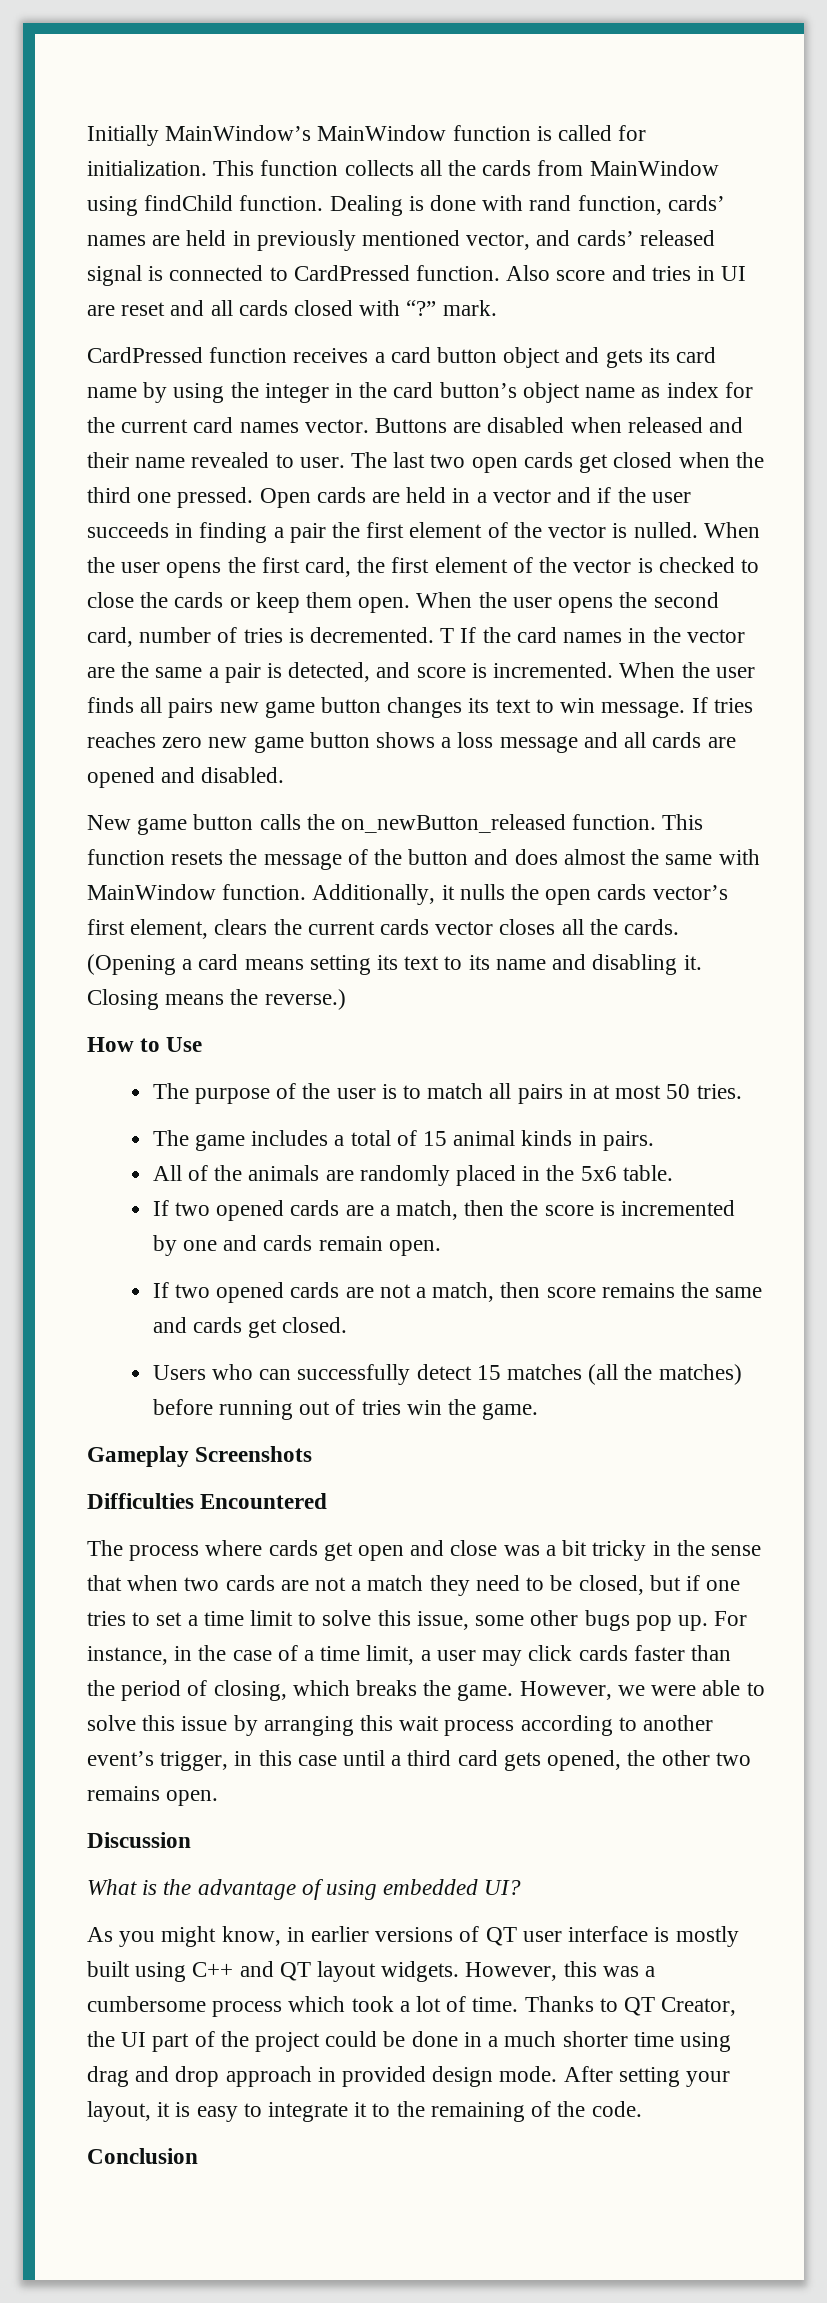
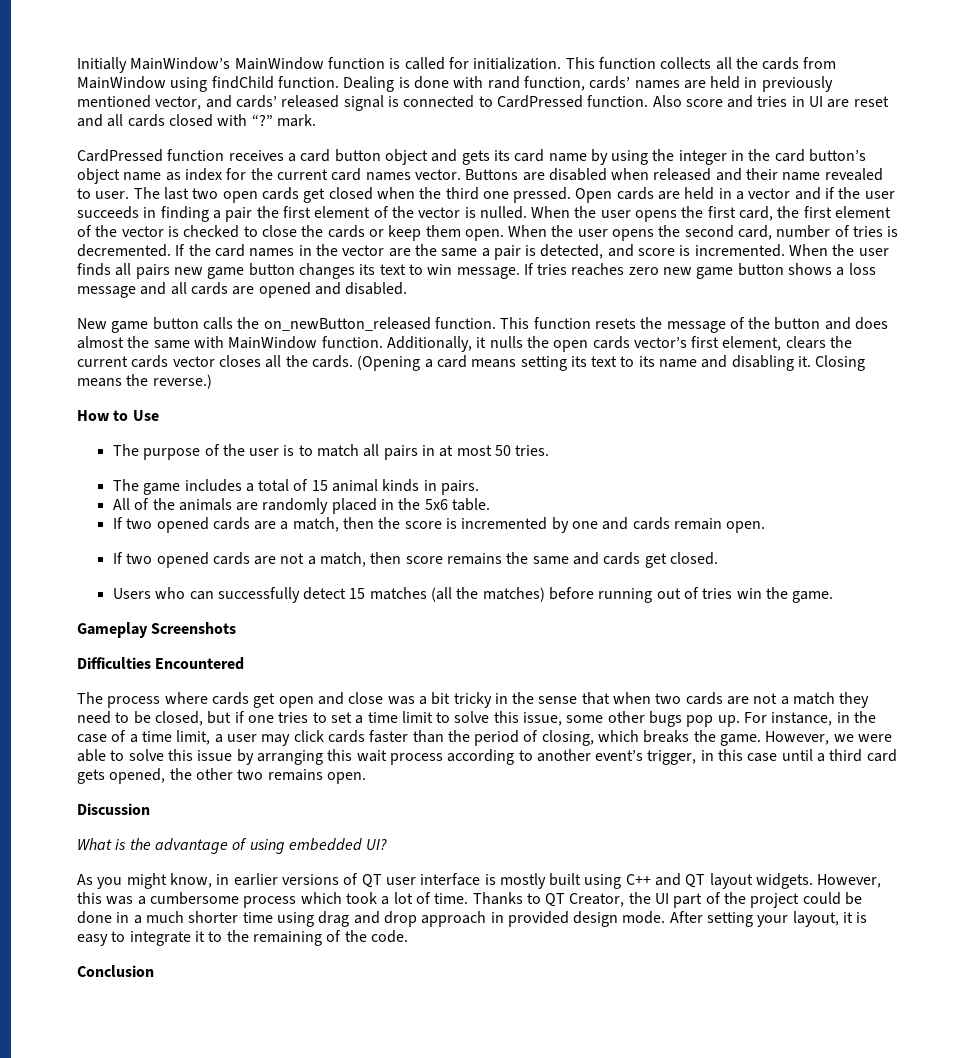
- T If the card names in the vector are the same a pair is detected, and score is incremented.
+ If the card names in the vector are the same a pair is detected, and score is incremented.

